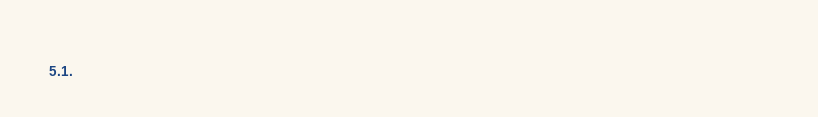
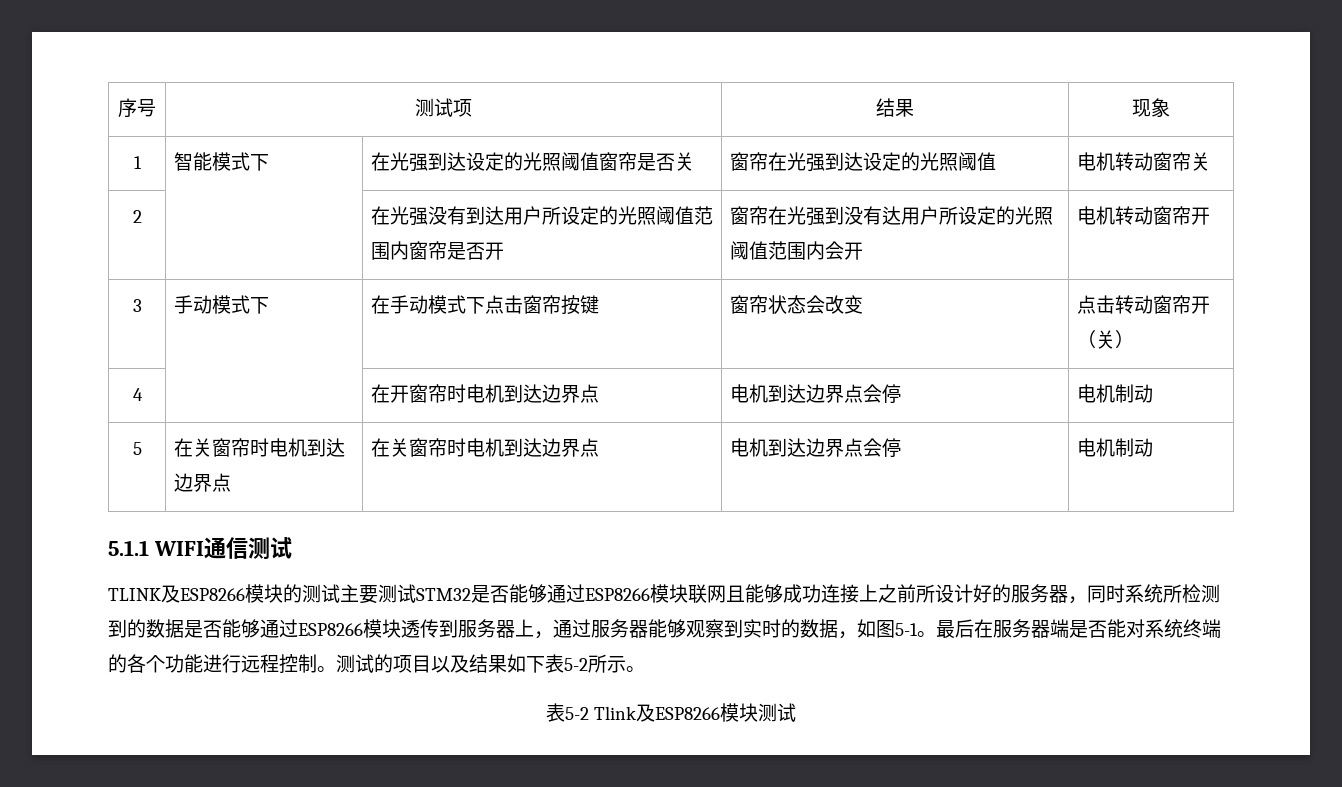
- 5.1.
+ 序号 | 测试项 | 结果 | 现象
+ 1 | 智能模式下 | 在光强到达设定的光照阈值窗帘是否关 | 窗帘在光强到达设定的光照阈值 | 电机转动窗帘关
+ 2 | | 在光强没有到达用户所设定的光照阈值范围内窗帘是否开 | 窗帘在光强到没有达用户所设定的光照阈值范围内会开 | 电机转动窗帘开
+ 3 | 手动模式下 | 在手动模式下点击窗帘按键 | 窗帘状态会改变 | 点击转动窗帘开（关）
+ 4 | | 在开窗帘时电机到达边界点 | 电机到达边界点会停 | 电机制动
+ 5 | 在关窗帘时电机到达边界点 | 在关窗帘时电机到达边界点 | 电机到达边界点会停 | 电机制动
+ 5.1.1 WIFI通信测试
+ TLINK及ESP8266模块的测试主要测试STM32是否能够通过ESP8266模块联网且能够成功连接上之前所设计好的服务器，同时系统所检测到的数据是否能够通过ESP8266模块透传到服务器上，通过服务器能够观察到实时的数据，如图5-1。最后在服务器端是否能对系统终端的各个功能进行远程控制。测试的项目以及结果如下表5-2所示。
+ 表5-2 Tlink及ESP8266模块测试

